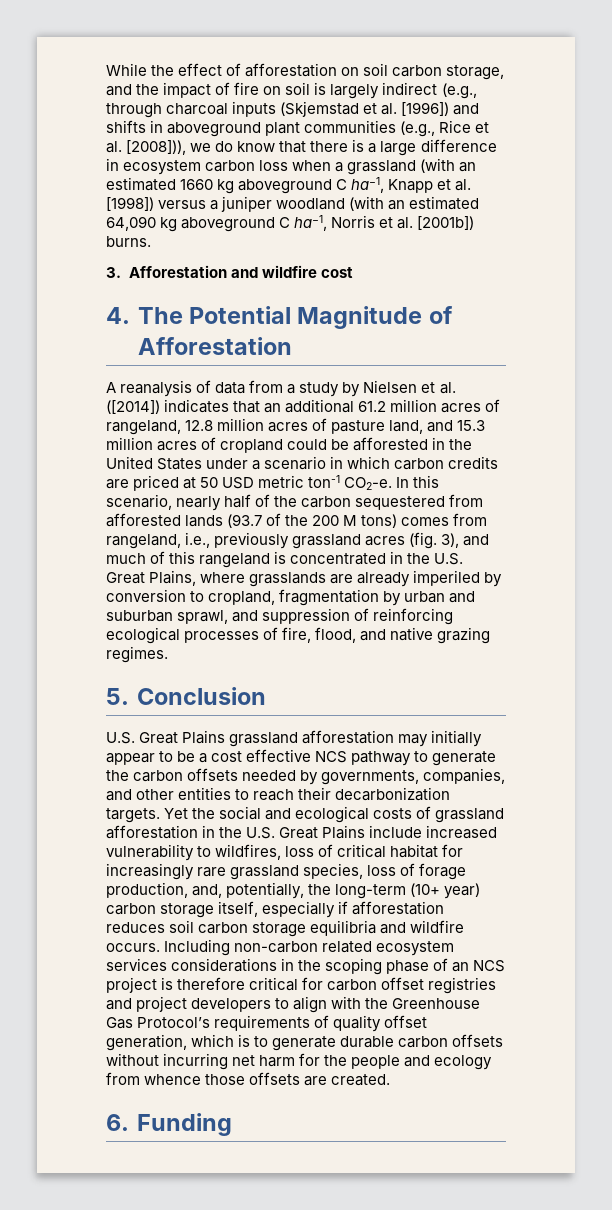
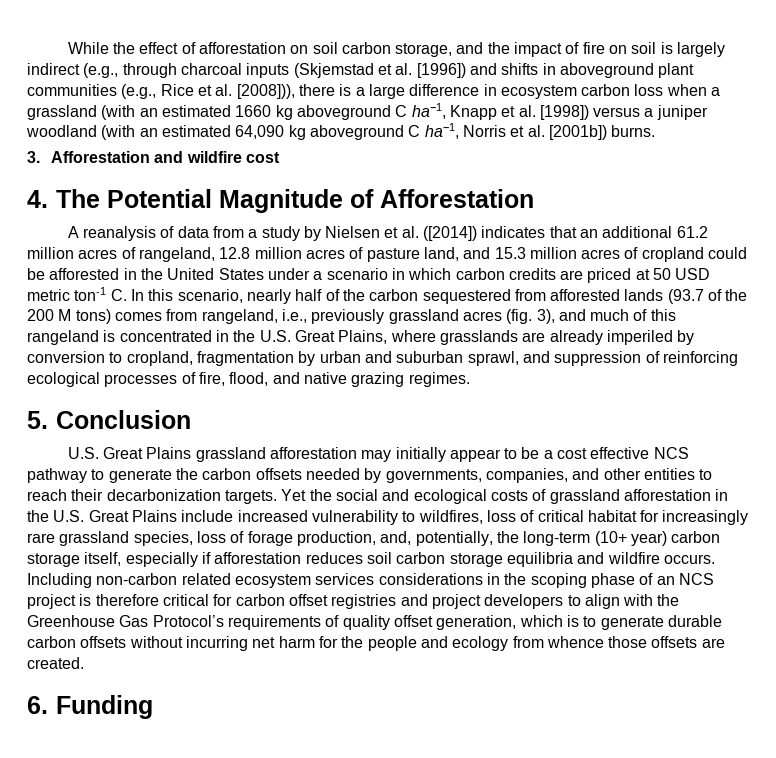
- While the effect of afforestation on soil carbon storage, and the impact of fire on soil is largely indirect (e.g., through charcoal inputs (Skjemstad et al. [1996]) and shifts in aboveground plant communities (e.g., Rice et al. [2008])), we do know that there is a large difference in ecosystem carbon loss when a grassland (with an estimated 1660 kg aboveground C ha−1, Knapp et al. [1998]) versus a juniper woodland (with an estimated 64,090 kg aboveground C ha−1, Norris et al. [2001b]) burns.
+ While the effect of afforestation on soil carbon storage, and the impact of fire on soil is largely indirect (e.g., through charcoal inputs (Skjemstad et al. [1996]) and shifts in aboveground plant communities (e.g., Rice et al. [2008])), there is a large difference in ecosystem carbon loss when a grassland (with an estimated 1660 kg aboveground C ha−1, Knapp et al. [1998]) versus a juniper woodland (with an estimated 64,090 kg aboveground C ha−1, Norris et al. [2001b]) burns.
- A reanalysis of data from a study by Nielsen et al. ([2014]) indicates that an additional 61.2 million acres of rangeland, 12.8 million acres of pasture land, and 15.3 million acres of cropland could be afforested in the United States under a scenario in which carbon credits are priced at 50 USD metric ton-1 CO2-e. In this scenario, nearly half of the carbon sequestered from afforested lands (93.7 of the 200 M tons) comes from rangeland, i.e., previously grassland acres (fig. 3), and much of this rangeland is concentrated in the U.S. Great Plains, where grasslands are already imperiled by conversion to cropland, fragmentation by urban and suburban sprawl, and suppression of reinforcing ecological processes of fire, flood, and native grazing regimes.
+ A reanalysis of data from a study by Nielsen et al. ([2014]) indicates that an additional 61.2 million acres of rangeland, 12.8 million acres of pasture land, and 15.3 million acres of cropland could be afforested in the United States under a scenario in which carbon credits are priced at 50 USD metric ton-1 C. In this scenario, nearly half of the carbon sequestered from afforested lands (93.7 of the 200 M tons) comes from rangeland, i.e., previously grassland acres (fig. 3), and much of this rangeland is concentrated in the U.S. Great Plains, where grasslands are already imperiled by conversion to cropland, fragmentation by urban and suburban sprawl, and suppression of reinforcing ecological processes of fire, flood, and native grazing regimes.

